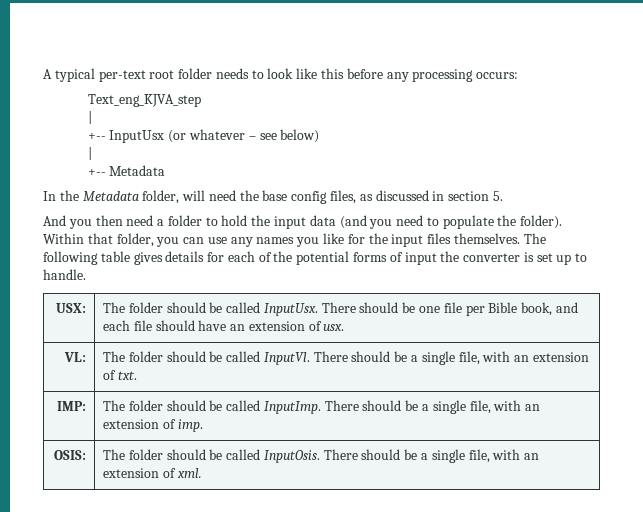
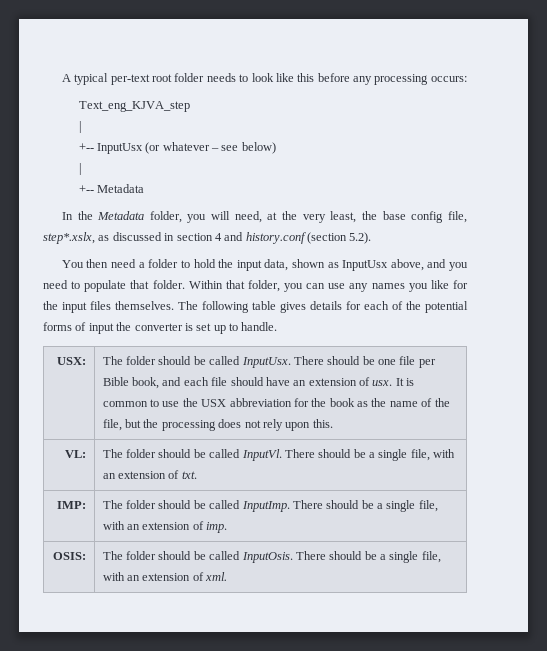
- In the Metadata folder, will need the base config files, as discussed in section 5.
- And you then need a folder to hold the input data (and you need to populate the folder).
+ In the Metadata folder, you will need, at the very least, the base config file, step*.xslx, as discussed in section 4 and history.conf (section 5.2).
+ You then need a folder to hold the input data, shown as InputUsx above, and you need to populate that folder.
+ It is common to use the USX abbreviation for the book as the name of the file, but the processing does not rely upon this.

